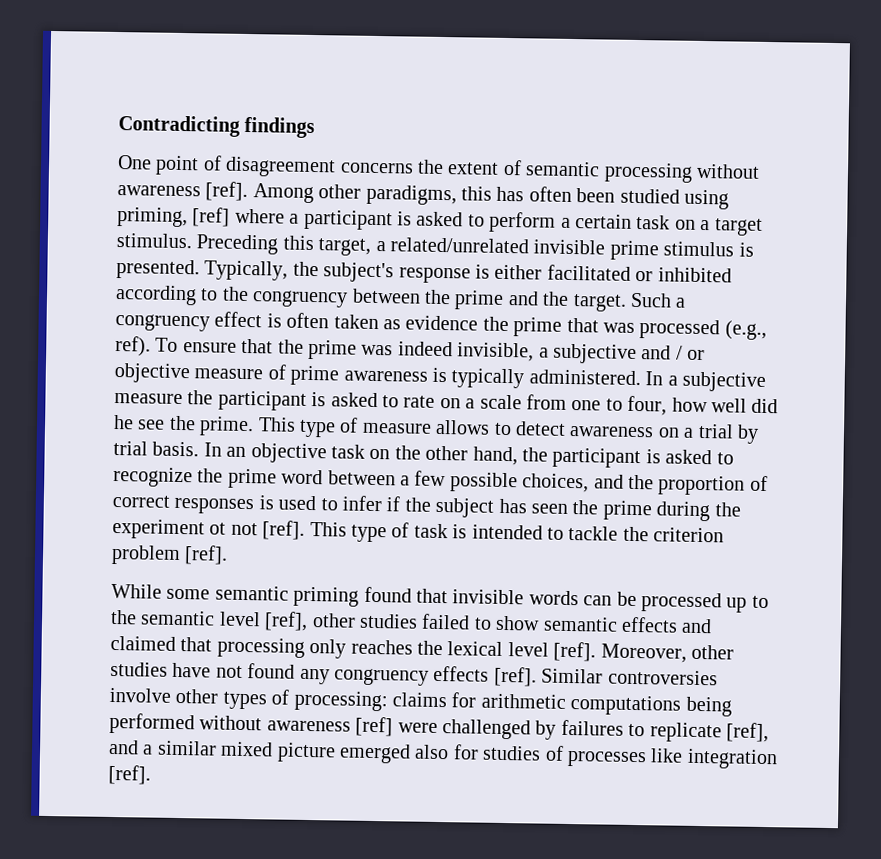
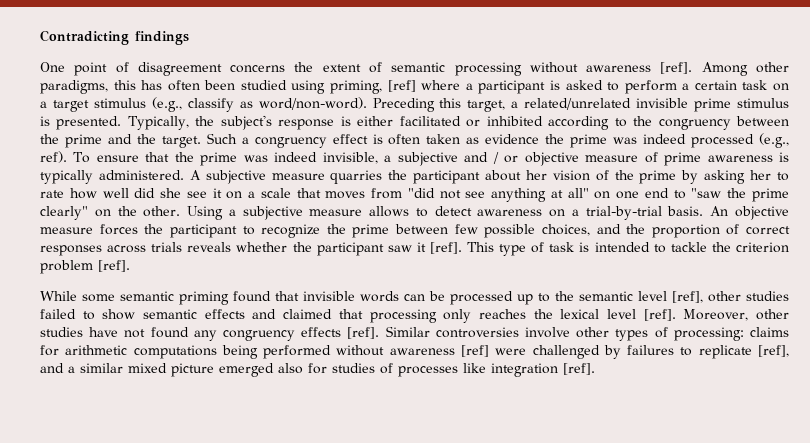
- Among other paradigms, this has often been studied using priming, [ref] where a participant is asked to perform a certain task on a target stimulus.
+ Among other paradigms, this has often been studied using priming, [ref] where a participant is asked to perform a certain task on a target stimulus (e.g., classify as word/non-word).
- Such a congruency effect is often taken as evidence the prime that was processed (e.g., ref).
+ Such a congruency effect is often taken as evidence the prime was indeed processed (e.g., ref).
- In a subjective measure the participant is asked to rate on a scale from one to four, how well did he see the prime. This type of measure allows to detect awareness on a trial by trial basis. In an objective task on the other hand, the participant is asked to recognize the prime word between a few possible choices, and the proportion of correct responses is used to infer if the subject has seen the prime during the experiment ot not [ref].
+ A subjective measure quarries the participant about her vision of the prime by asking her to rate how well did she see it on a scale that moves from "did not see anything at all" on one end to "saw the prime clearly" on the other. Using a subjective measure allows to detect awareness on a trial-by-trial basis. An objective measure forces the participant to recognize the prime between few possible choices, and the proportion of correct responses across trials reveals whether the participant saw it [ref].

